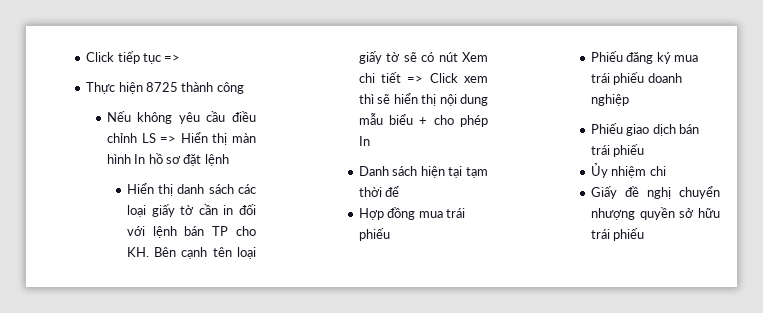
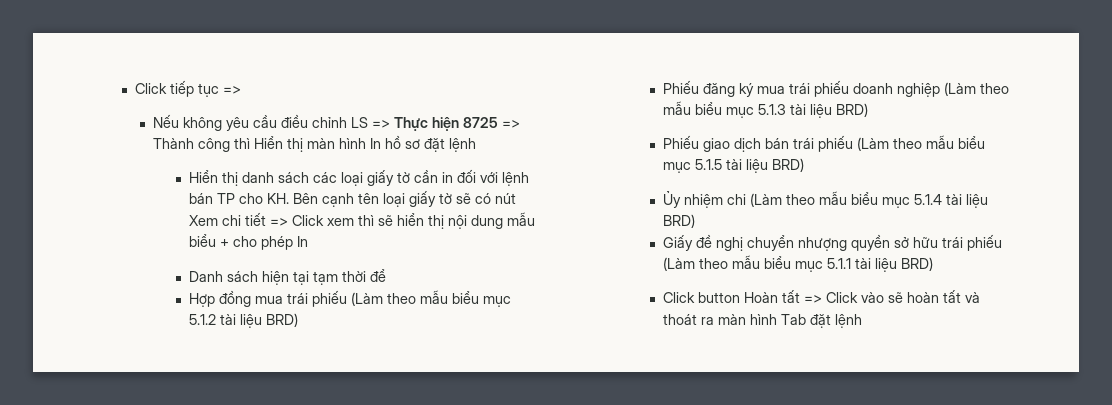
- Thực hiện 8725 thành công
- Nếu không yêu cầu điều chỉnh LS => Hiển thị màn hình In hồ sơ đặt lệnh
+ Nếu không yêu cầu điều chỉnh LS => Thực hiện 8725 => Thành công thì Hiển thị màn hình In hồ sơ đặt lệnh
- Hợp đồng mua trái phiếu
+ Hợp đồng mua trái phiếu (Làm theo mẫu biểu mục 5.1.2 tài liệu BRD)
- Phiếu đăng ký mua trái phiếu doanh nghiệp
+ Phiếu đăng ký mua trái phiếu doanh nghiệp (Làm theo mẫu biểu mục 5.1.3 tài liệu BRD)
- Phiếu giao dịch bán trái phiếu
- Ủy nhiệm chi
+ Phiếu giao dịch bán trái phiếu (Làm theo mẫu biểu mục 5.1.5 tài liệu BRD)
+ Ủy nhiệm chi (Làm theo mẫu biểu mục 5.1.4 tài liệu BRD)
- Giấy đề nghị chuyển nhượng quyền sở hữu trái phiếu
+ Giấy đề nghị chuyển nhượng quyền sở hữu trái phiếu (Làm theo mẫu biểu mục 5.1.1 tài liệu BRD)
+ Click button Hoàn tất => Click vào sẽ hoàn tất và thoát ra màn hình Tab đặt lệnh

